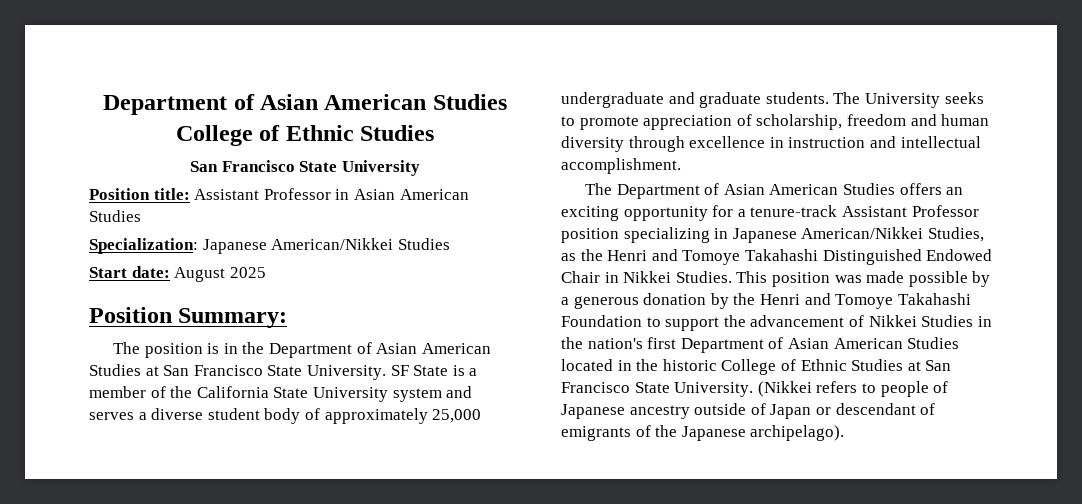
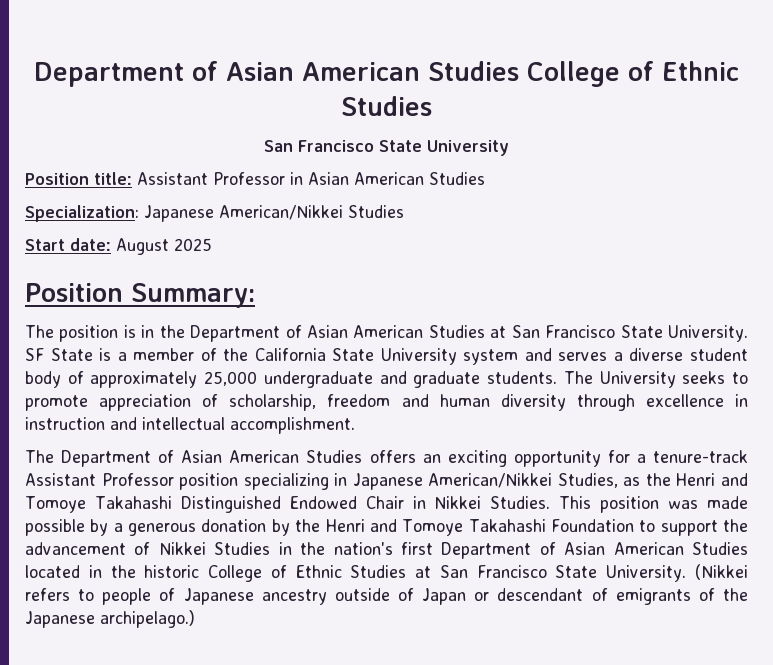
- (Nikkei refers to people of Japanese ancestry outside of Japan or descendant of emigrants of the Japanese archipelago).
+ (Nikkei refers to people of Japanese ancestry outside of Japan or descendant of emigrants of the Japanese archipelago.)

